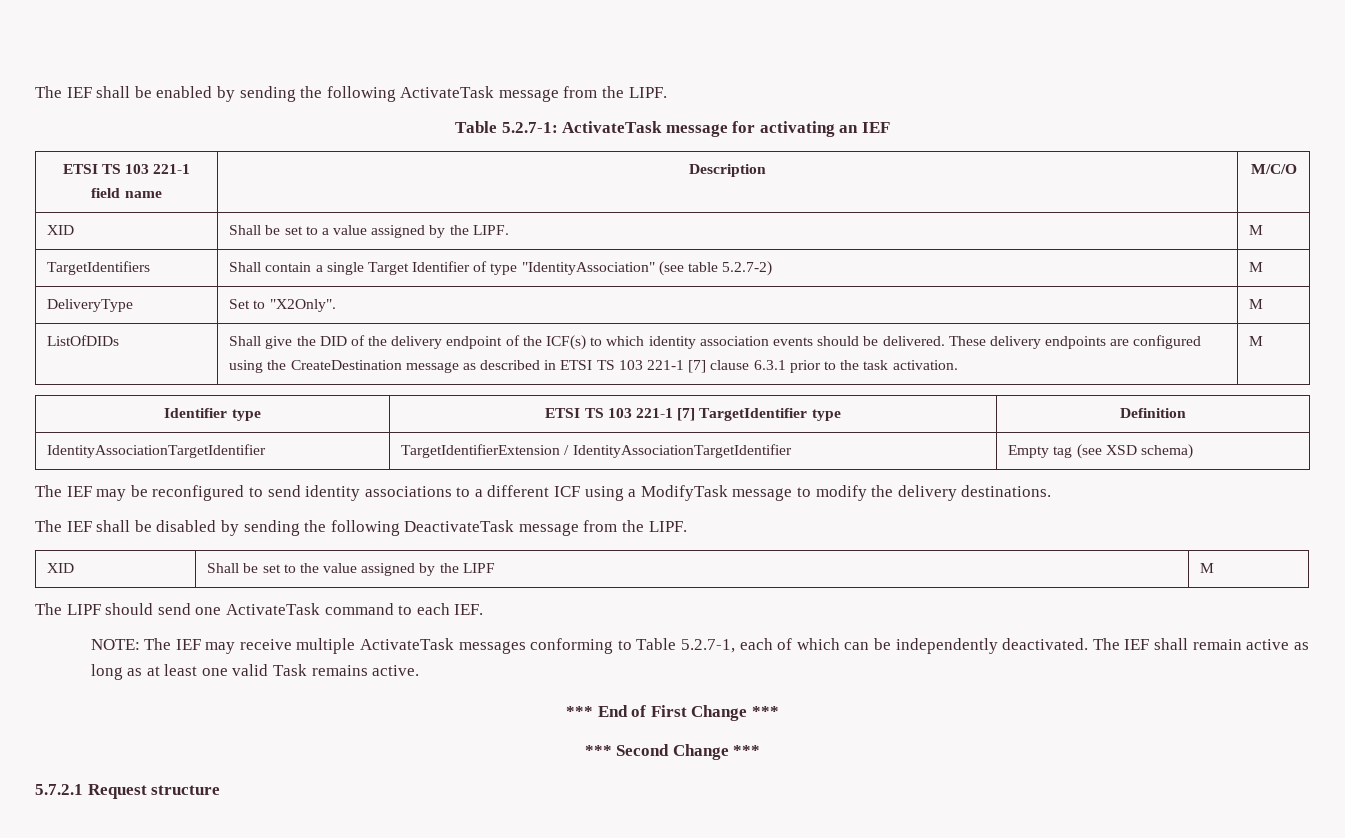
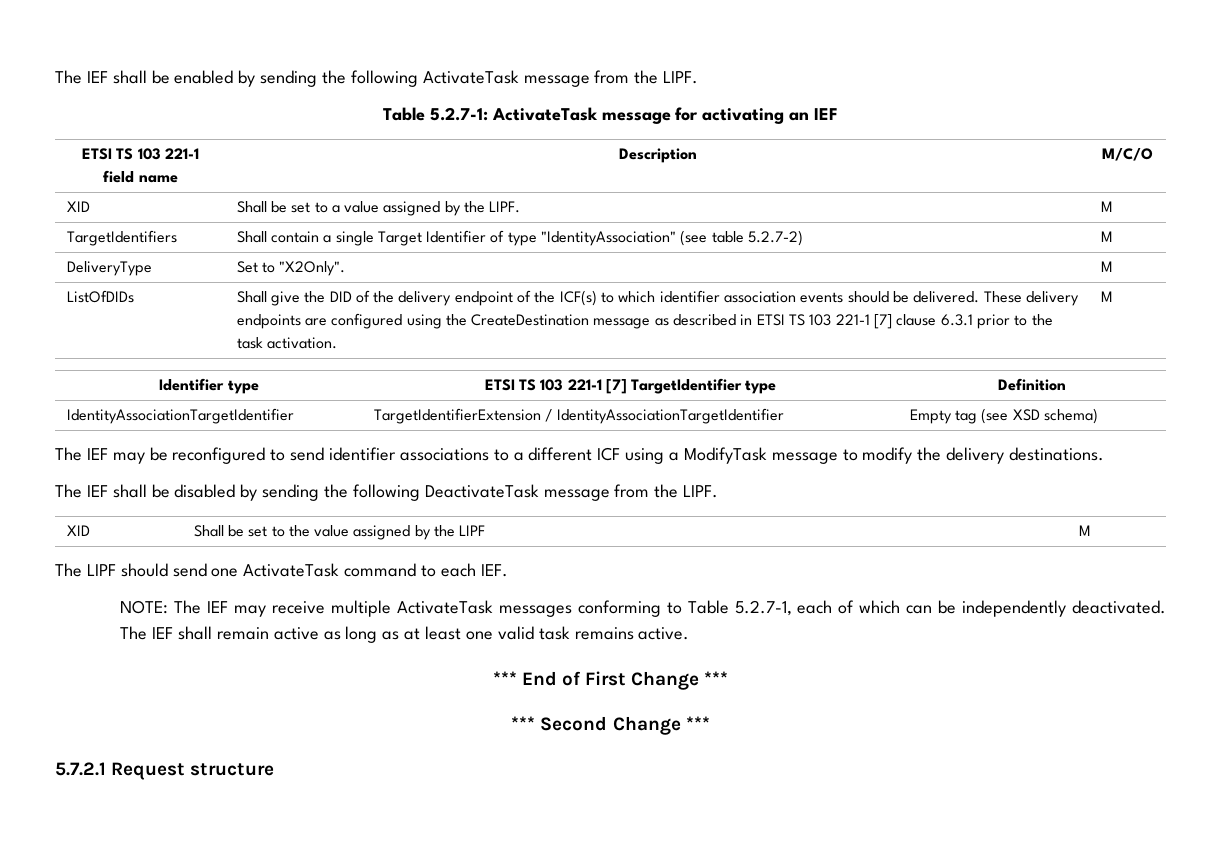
- Shall give the DID of the delivery endpoint of the ICF(s) to which identity association events should be delivered.
+ Shall give the DID of the delivery endpoint of the ICF(s) to which identifier association events should be delivered.
- The IEF may be reconfigured to send identity associations to a different ICF using a ModifyTask message to modify the delivery destinations.
+ The IEF may be reconfigured to send identifier associations to a different ICF using a ModifyTask message to modify the delivery destinations.
- The IEF shall remain active as long as at least one valid Task remains active.
+ The IEF shall remain active as long as at least one valid task remains active.

